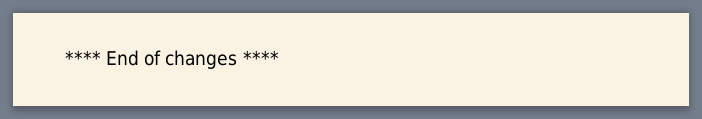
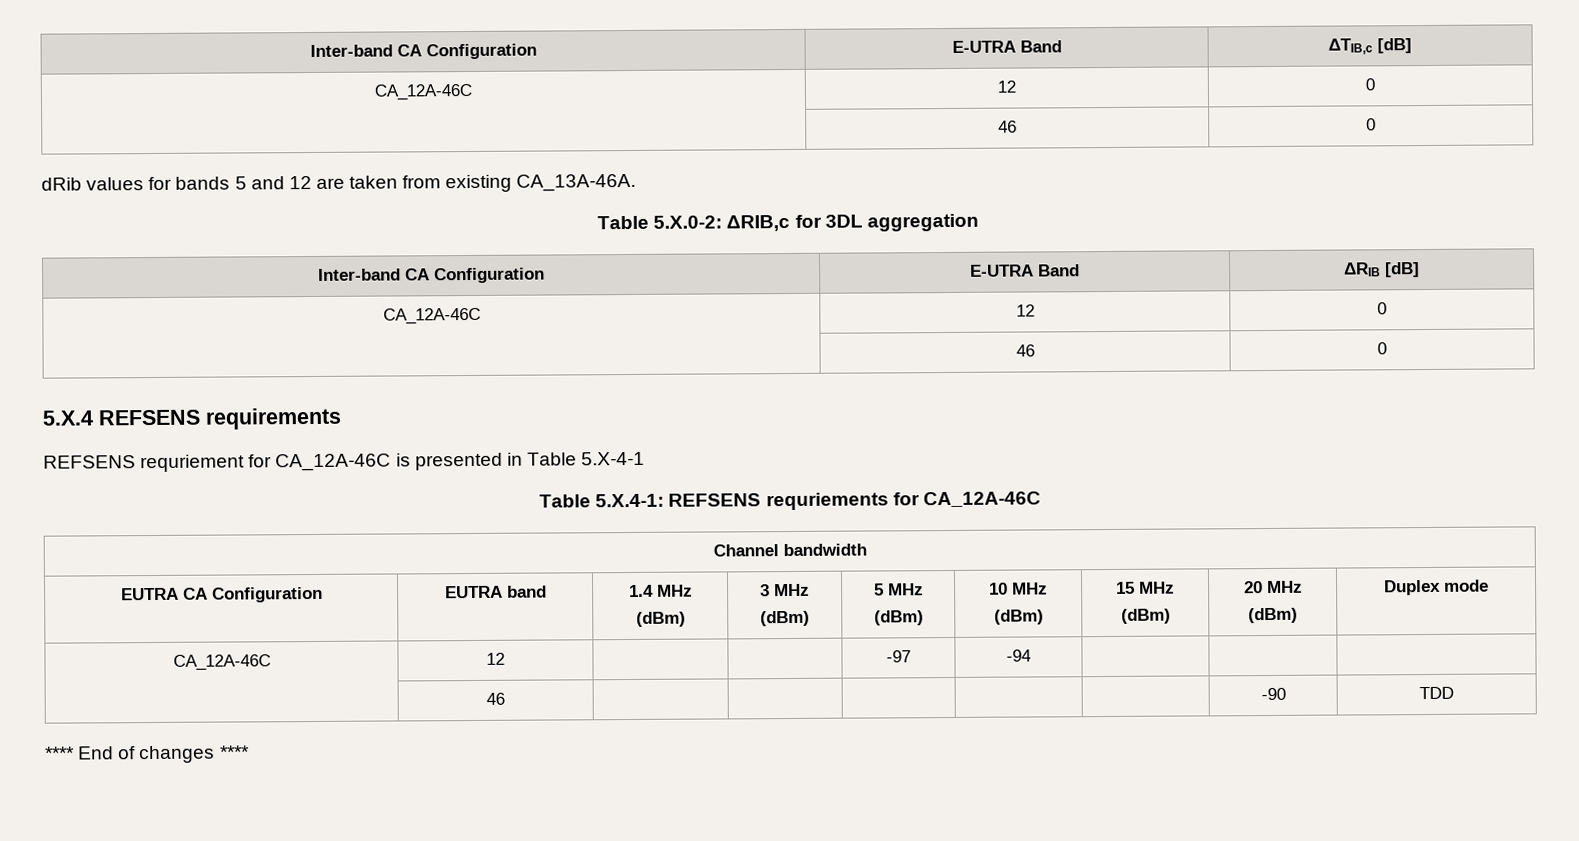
+ Inter-band CA Configuration | E-UTRA Band | ΔTIB,c [dB]
+ CA_12A-46C | 12 | 0
+ | 46 | 0
+ dRib values for bands 5 and 12 are taken from existing CA_13A-46A.
+ Table 5.X.0-2: ΔRIB,c for 3DL aggregation
+ Inter-band CA Configuration | E-UTRA Band | ΔRIB [dB]
+ CA_12A-46C | 12 | 0
+ | 46 | 0
+ 5.X.4 REFSENS requirements
+ REFSENS requriement for CA_12A-46C is presented in Table 5.X-4-1
+ Table 5.X.4-1: REFSENS requriements for CA_12A-46C
+ Channel bandwidth
+ EUTRA CA Configuration | EUTRA band | 1.4 MHz
+ (dBm) | 3 MHz
+ (dBm) | 5 MHz
+ (dBm) | 10 MHz
+ (dBm) | 15 MHz
+ (dBm) | 20 MHz
+ (dBm) | Duplex mode
+ CA_12A-46C | 12 | | | -97 | -94 | | |
+ | 46 | | | | | | -90 | TDD

